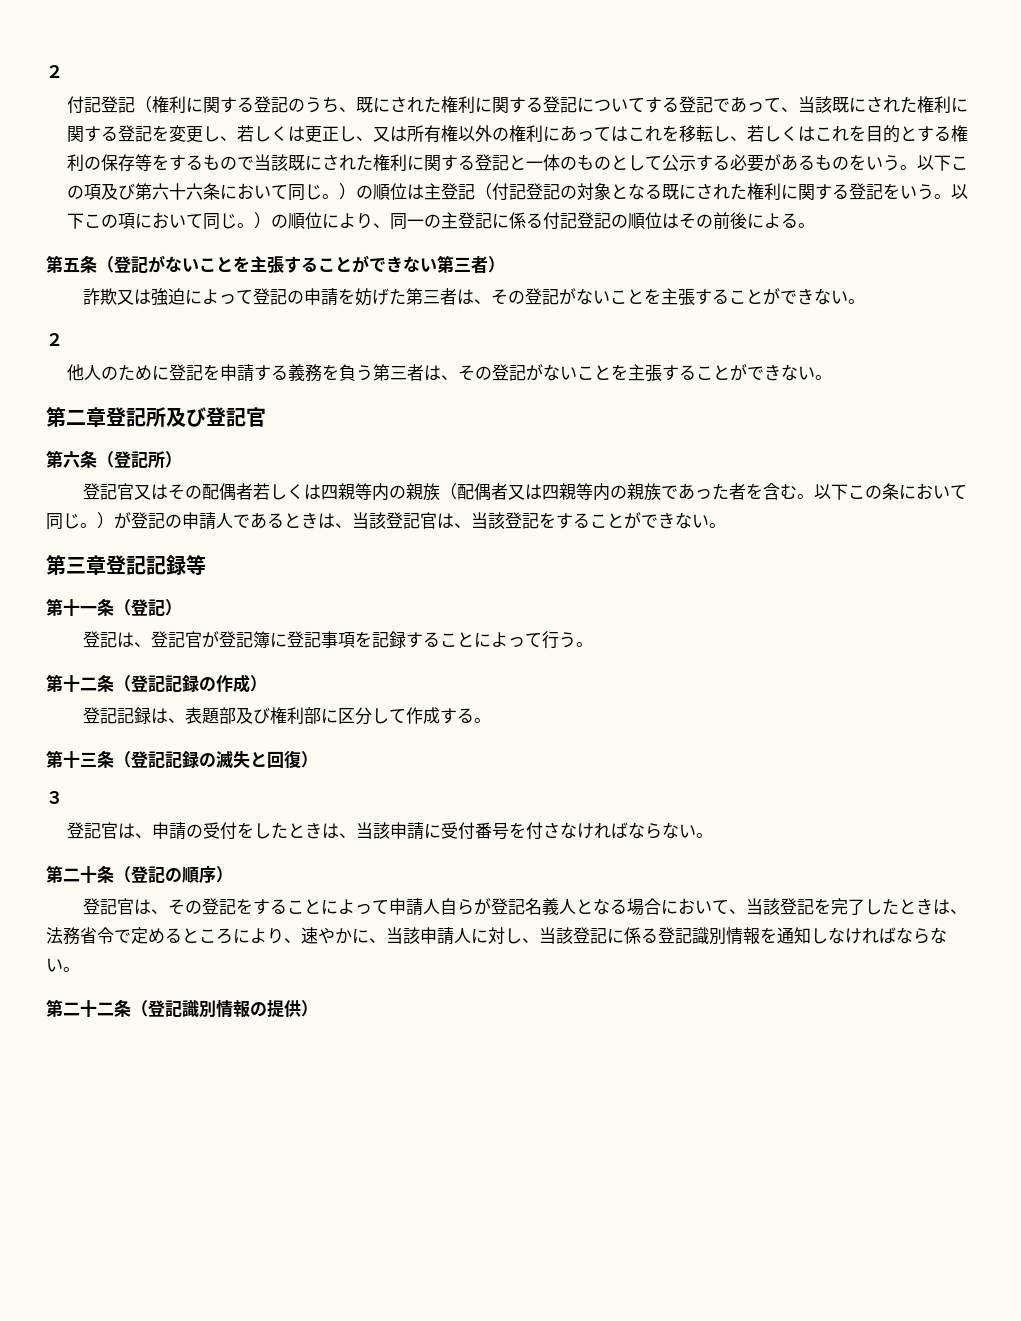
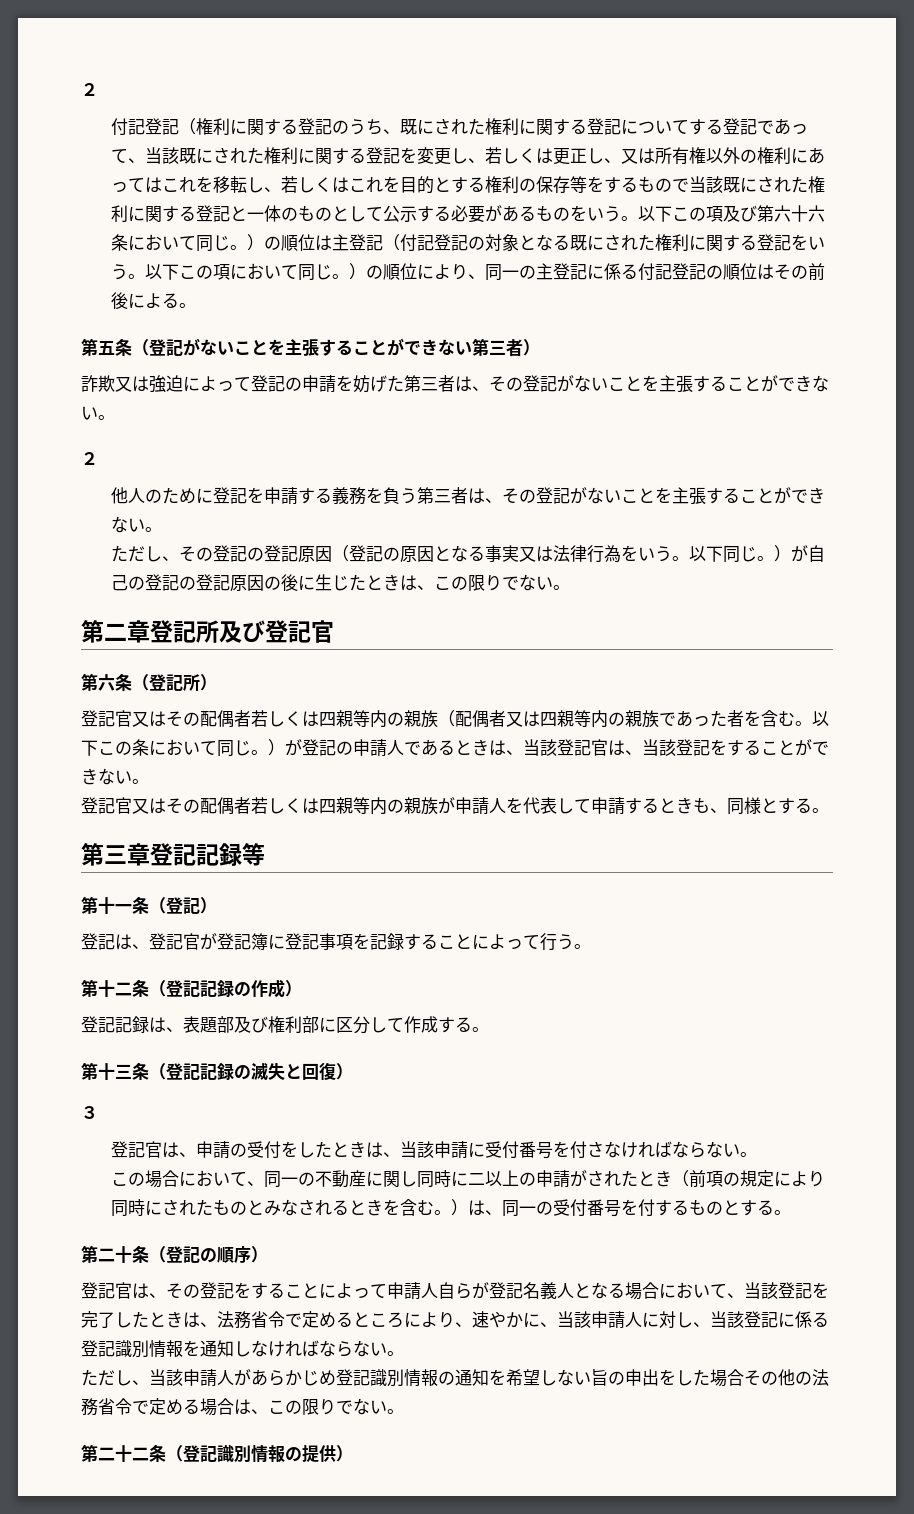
+ ただし、その登記の登記原因（登記の原因となる事実又は法律行為をいう。以下同じ。）が自己の登記の登記原因の後に生じたときは、この限りでない。
+ 登記官又はその配偶者若しくは四親等内の親族が申請人を代表して申請するときも、同様とする。
+ この場合において、同一の不動産に関し同時に二以上の申請がされたとき（前項の規定により同時にされたものとみなされるときを含む。）は、同一の受付番号を付するものとする。
+ ただし、当該申請人があらかじめ登記識別情報の通知を希望しない旨の申出をした場合その他の法務省令で定める場合は、この限りでない。

